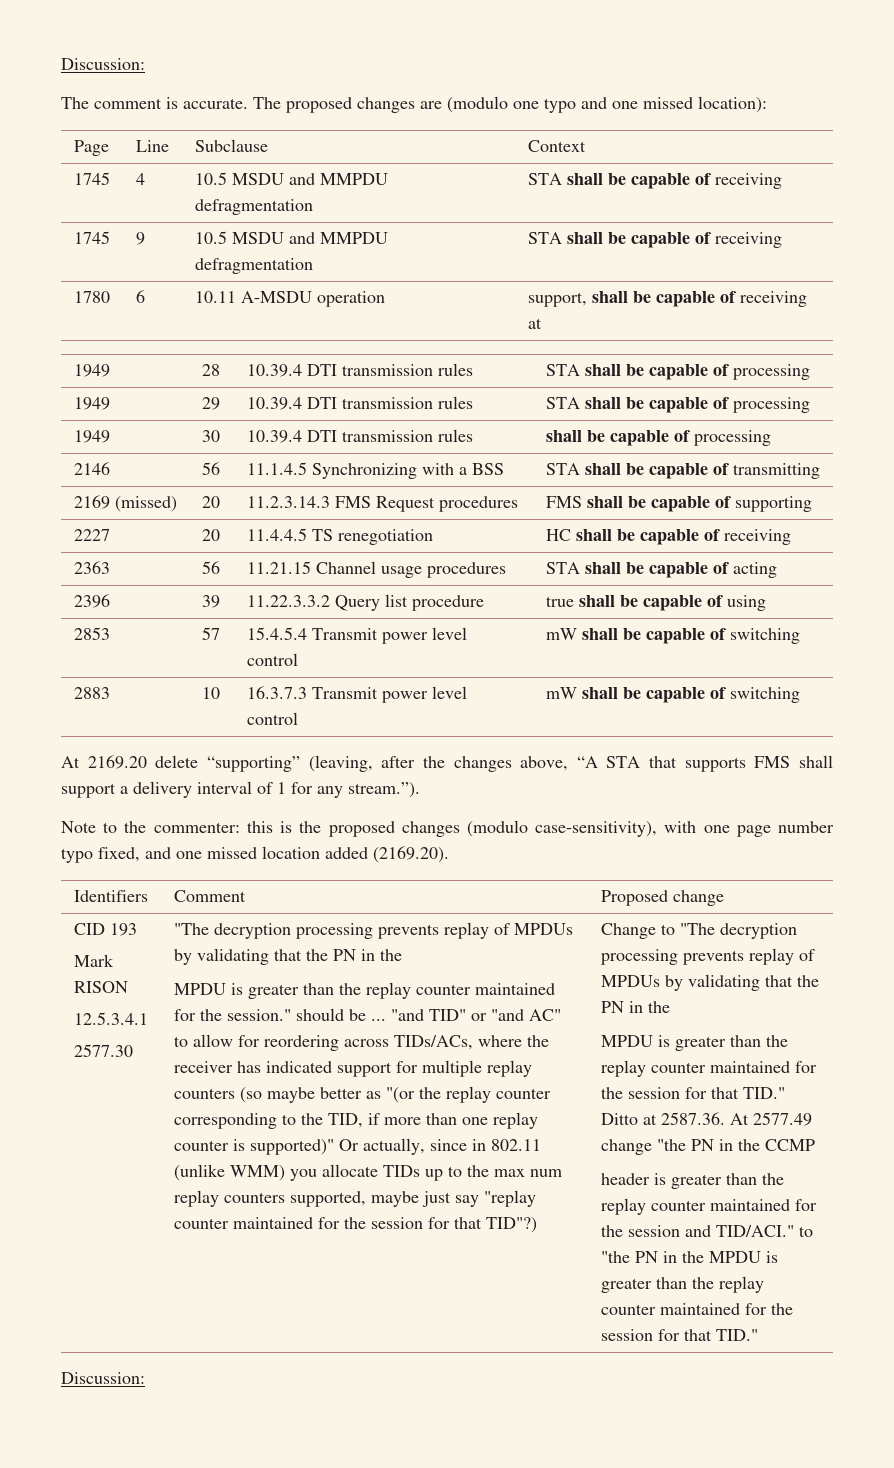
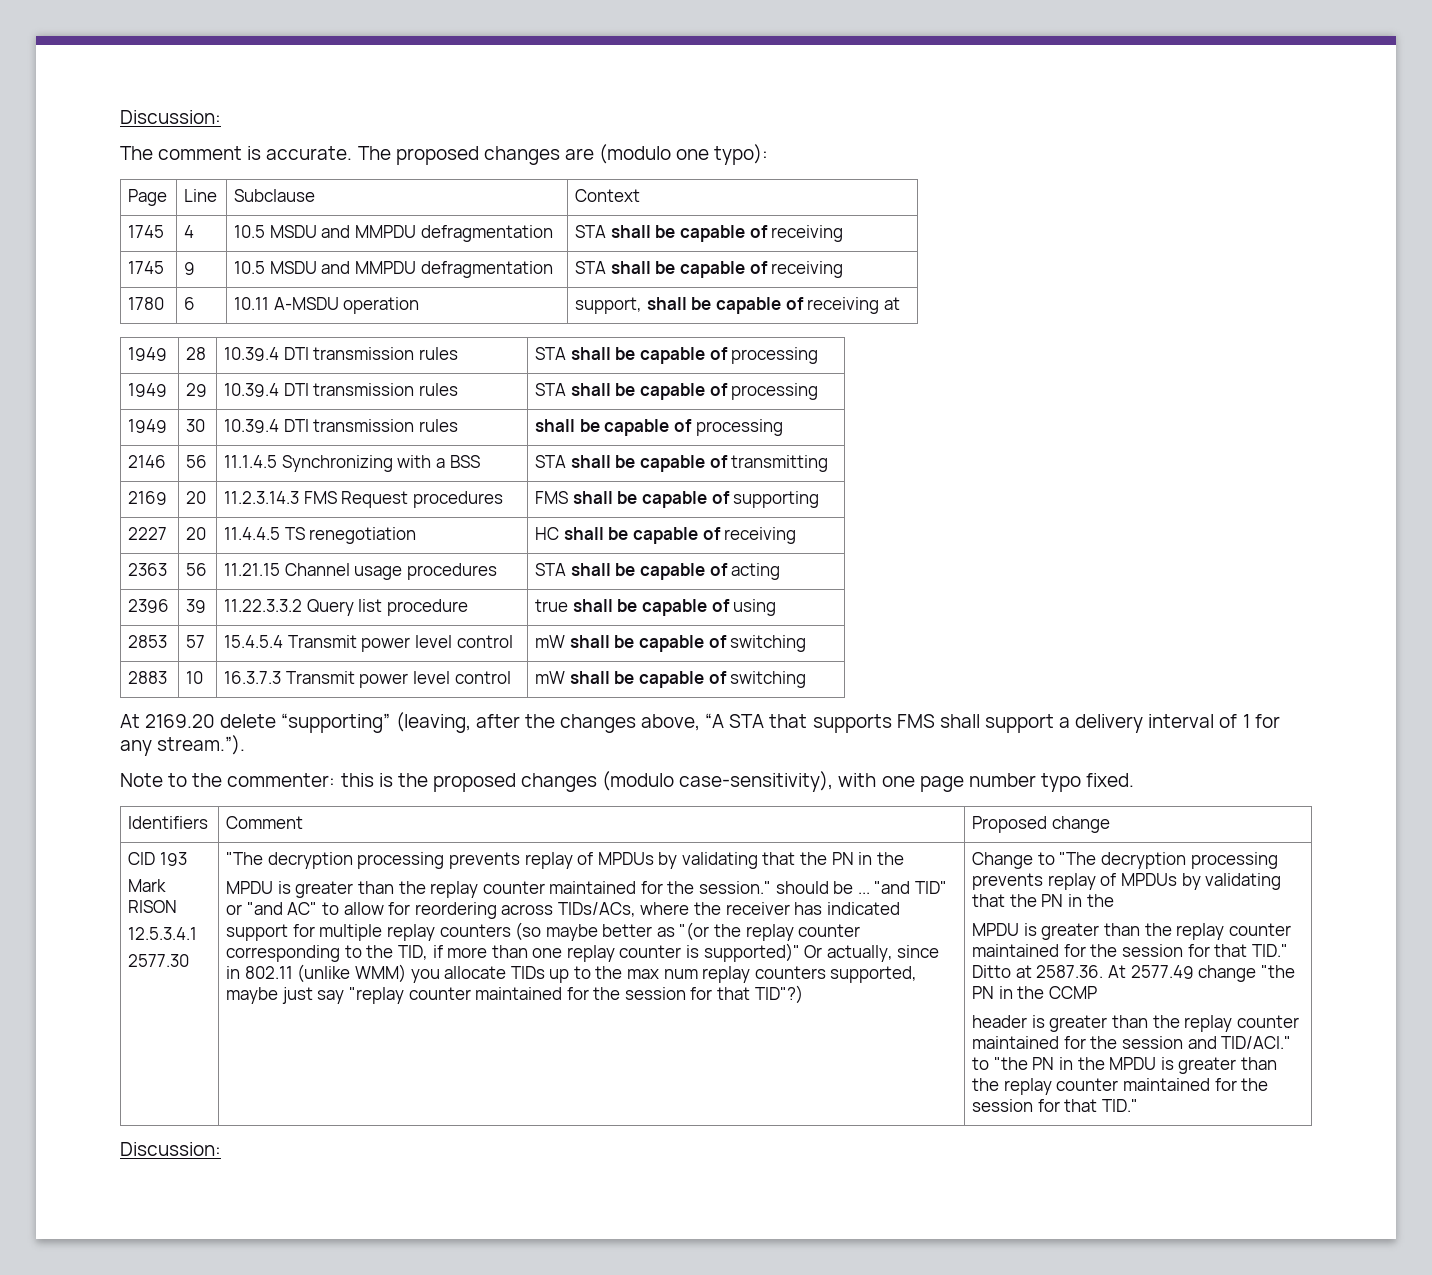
- The proposed changes are (modulo one typo and one missed location):
+ The proposed changes are (modulo one typo):
- 2169 (missed) | 20 | 11.2.3.14.3 FMS Request procedures | FMS shall be capable of supporting
+ 2169 | 20 | 11.2.3.14.3 FMS Request procedures | FMS shall be capable of supporting
- Note to the commenter: this is the proposed changes (modulo case-sensitivity), with one page number typo fixed, and one missed location added (2169.20).
+ Note to the commenter: this is the proposed changes (modulo case-sensitivity), with one page number typo fixed.

